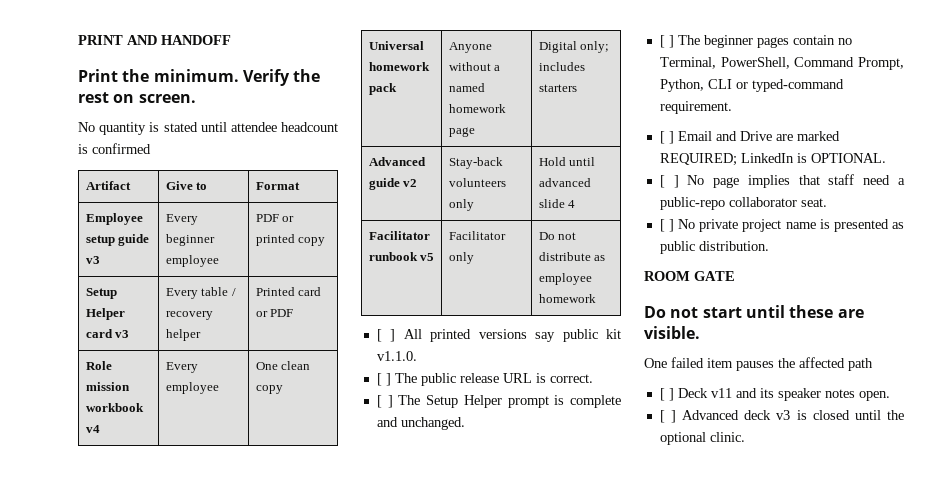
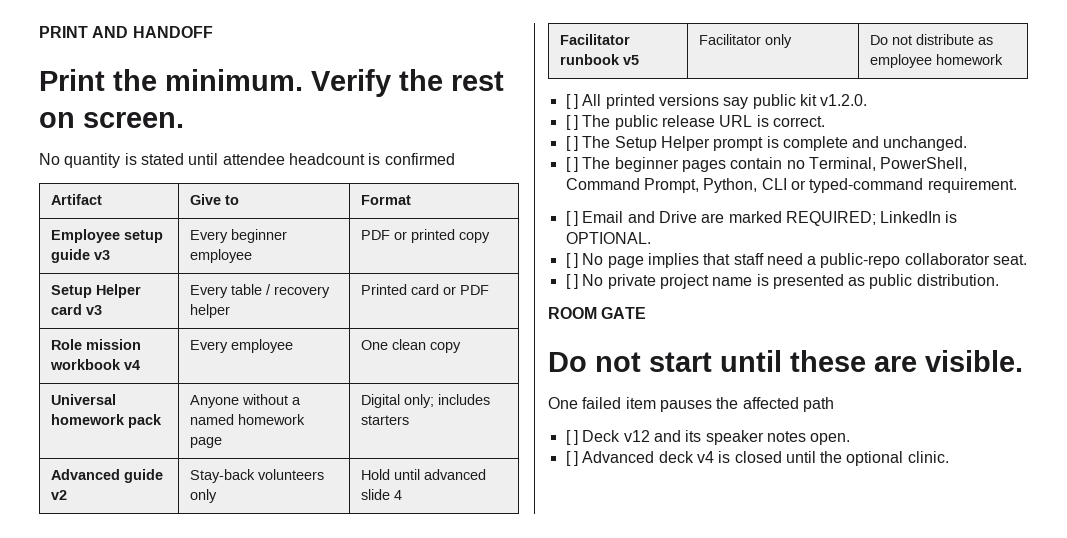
- [ ] All printed versions say public kit v1.1.0.
+ [ ] All printed versions say public kit v1.2.0.
- [ ] Deck v11 and its speaker notes open.
+ [ ] Deck v12 and its speaker notes open.
- [ ] Advanced deck v3 is closed until the optional clinic.
+ [ ] Advanced deck v4 is closed until the optional clinic.

